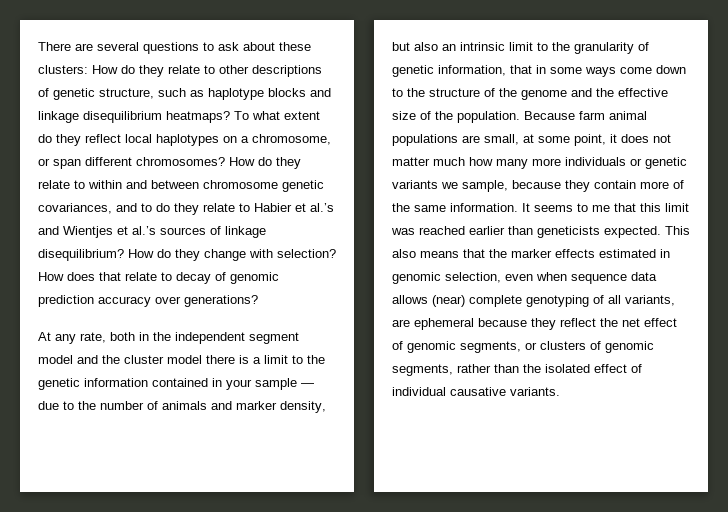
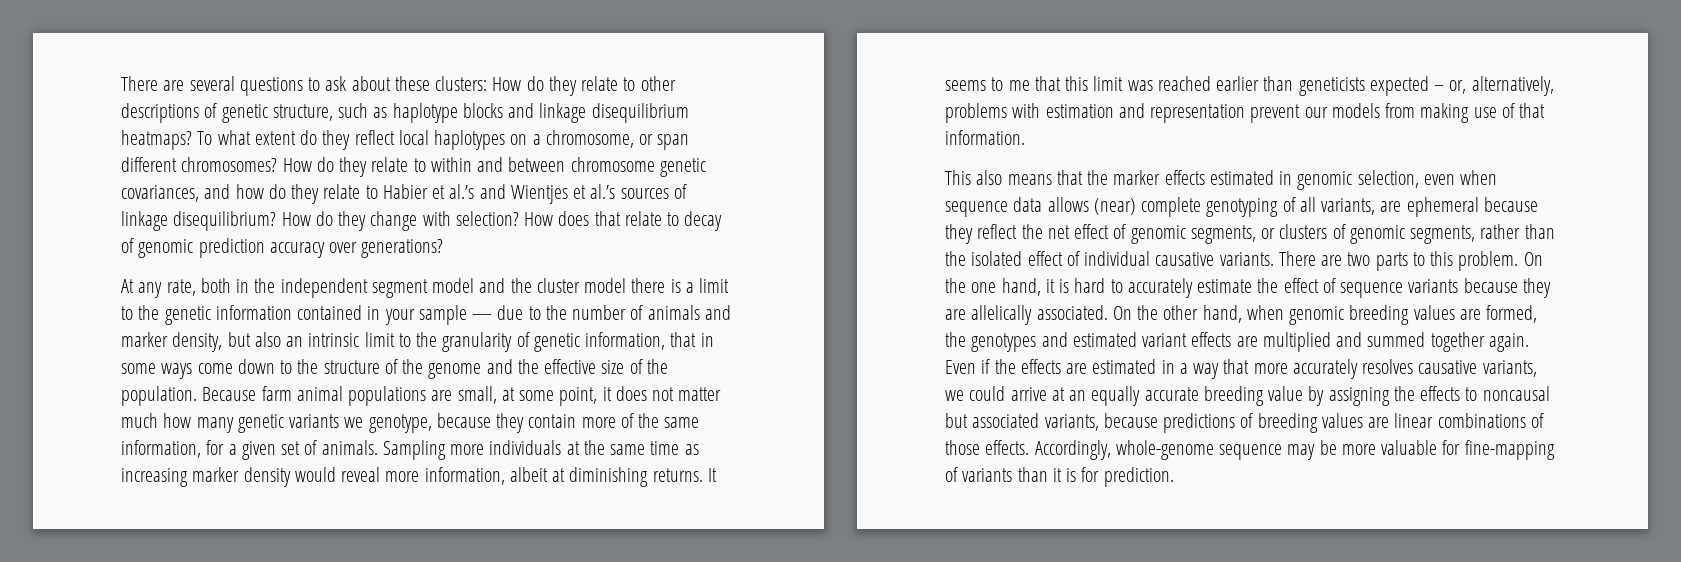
- How do they relate to within and between chromosome genetic covariances, and to do they relate to Habier et al.’s and Wientjes et al.’s sources of linkage disequilibrium?
+ How do they relate to within and between chromosome genetic covariances, and how do they relate to Habier et al.’s and Wientjes et al.’s sources of linkage disequilibrium?
- Because farm animal populations are small, at some point, it does not matter much how many more individuals or genetic variants we sample, because they contain more of the same information.
+ Because farm animal populations are small, at some point, it does not matter much how many genetic variants we genotype, because they contain more of the same information, for a given set of animals. Sampling more individuals at the same time as increasing marker density would reveal more information, albeit at diminishing returns.
- It seems to me that this limit was reached earlier than geneticists expected. This also means that the marker effects estimated in genomic selection, even when sequence data allows (near) complete genotyping of all variants, are ephemeral because they reflect the net effect of genomic segments, or clusters of genomic segments, rather than the isolated effect of individual causative variants.
+ It seems to me that this limit was reached earlier than geneticists expected – or, alternatively, problems with estimation and representation prevent our models from making use of that information.
+ This also means that the marker effects estimated in genomic selection, even when sequence data allows (near) complete genotyping of all variants, are ephemeral because they reflect the net effect of genomic segments, or clusters of genomic segments, rather than the isolated effect of individual causative variants.
+ There are two parts to this problem. On the one hand, it is hard to accurately estimate the effect of sequence variants because they are allelically associated. On the other hand, when genomic breeding values are formed, the genotypes and estimated variant effects are multiplied and summed together again. Even if the effects are estimated in a way that more accurately resolves causative variants, we could arrive at an equally accurate breeding value by assigning the effects to noncausal but associated variants, because predictions of breeding values are linear combinations of those effects. Accordingly, whole-genome sequence may be more valuable for fine-mapping of variants than it is for prediction.

